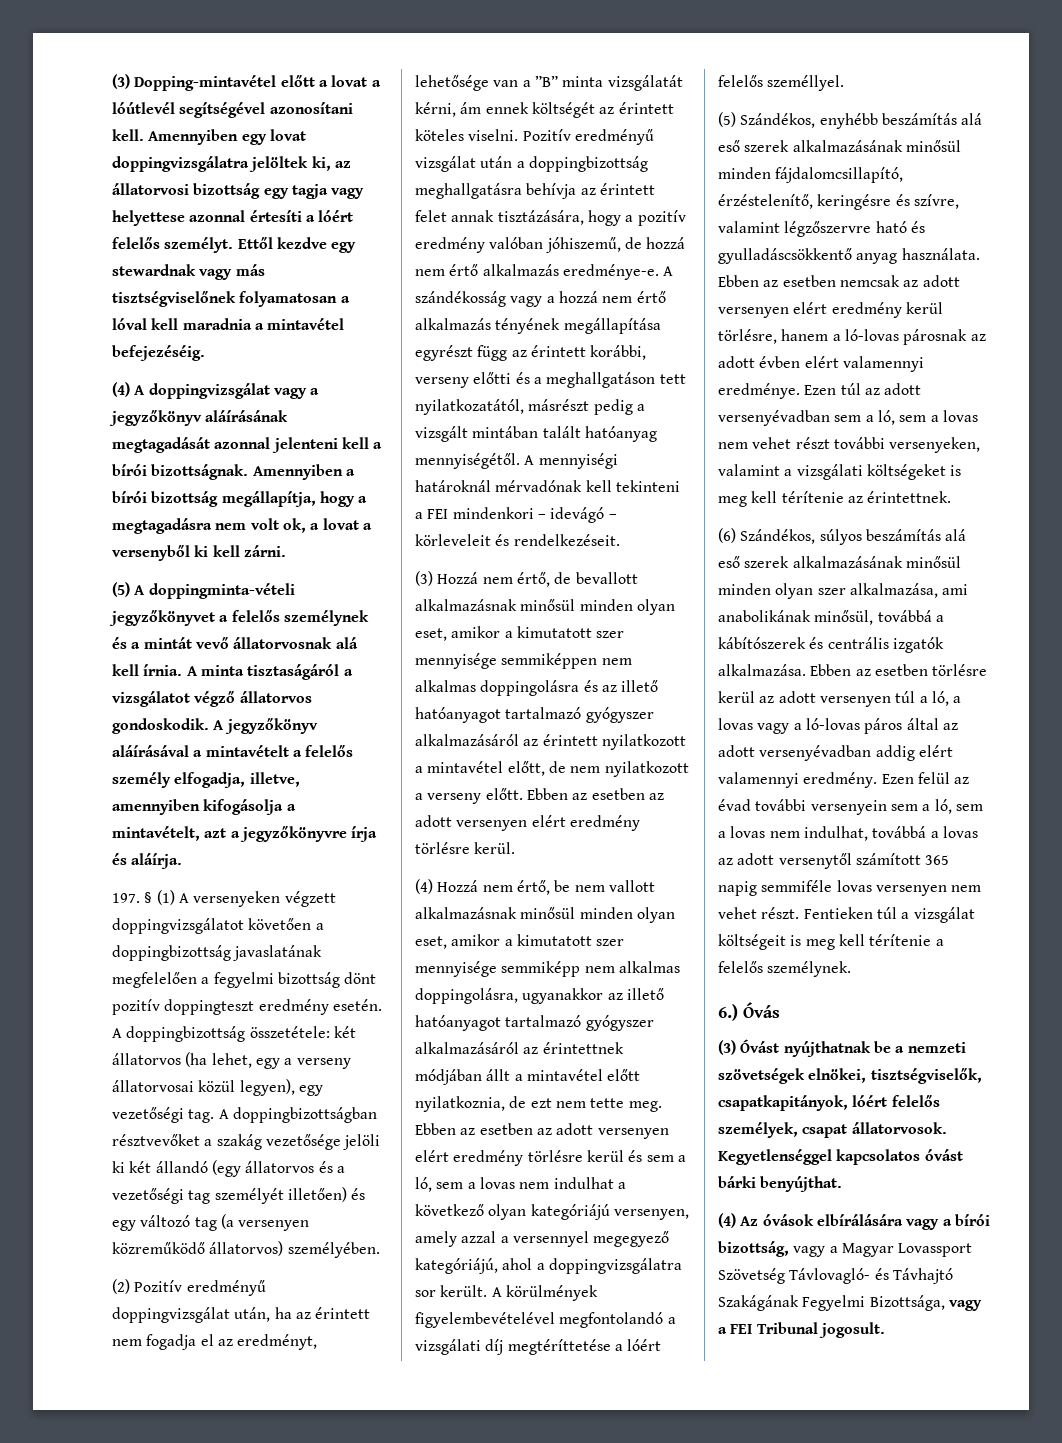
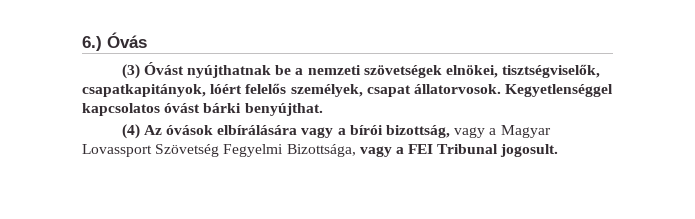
- (3) Dopping-mintavétel előtt a lovat a lóútlevél segítségével azonosítani kell. Amennyiben egy lovat doppingvizsgálatra jelöltek ki, az állatorvosi bizottság egy tagja vagy helyettese azonnal értesíti a lóért felelős személyt. Ettől kezdve egy stewardnak vagy más tisztségviselőnek folyamatosan a lóval kell maradnia a mintavétel befejezéséig.
- (4) A doppingvizsgálat vagy a jegyzőkönyv aláírásának megtagadását azonnal jelenteni kell a bírói bizottságnak. Amennyiben a bírói bizottság megállapítja, hogy a megtagadásra nem volt ok, a lovat a versenyből ki kell zárni.
- (5) A doppingminta-vételi jegyzőkönyvet a felelős személynek és a mintát vevő állatorvosnak alá kell írnia. A minta tisztaságáról a vizsgálatot végző állatorvos gondoskodik. A jegyzőkönyv aláírásával a mintavételt a felelős személy elfogadja, illetve, amennyiben kifogásolja a mintavételt, azt a jegyzőkönyvre írja és aláírja.
- 197. § (1) A versenyeken végzett doppingvizsgálatot követően a doppingbizottság javaslatának megfelelően a fegyelmi bizottság dönt pozitív doppingteszt eredmény esetén. A doppingbizottság összetétele: két állatorvos (ha lehet, egy a verseny állatorvosai közül legyen), egy vezetőségi tag. A doppingbizottságban résztvevőket a szakág vezetősége jelöli ki két állandó (egy állatorvos és a vezetőségi tag személyét illetően) és egy változó tag (a versenyen közreműködő állatorvos) személyében.
- (2) Pozitív eredményű doppingvizsgálat után, ha az érintett nem fogadja el az eredményt, lehetősége van a ”B” minta vizsgálatát kérni, ám ennek költségét az érintett köteles viselni. Pozitív eredményű vizsgálat után a doppingbizottság meghallgatásra behívja az érintett felet annak tisztázására, hogy a pozitív eredmény valóban jóhiszemű, de hozzá nem értő alkalmazás eredménye-e. A szándékosság vagy a hozzá nem értő alkalmazás tényének megállapítása egyrészt függ az érintett korábbi, verseny előtti és a meghallgatáson tett nyilatkozatától, másrészt pedig a vizsgált mintában talált hatóanyag mennyiségétől. A mennyiségi határoknál mérvadónak kell tekinteni a FEI mindenkori – idevágó – körleveleit és rendelkezéseit.
- (3) Hozzá nem értő, de bevallott alkalmazásnak minősül minden olyan eset, amikor a kimutatott szer mennyisége semmiképpen nem alkalmas doppingolásra és az illető hatóanyagot tartalmazó gyógyszer alkalmazásáról az érintett nyilatkozott a mintavétel előtt, de nem nyilatkozott a verseny előtt. Ebben az esetben az adott versenyen elért eredmény törlésre kerül.
- (4) Hozzá nem értő, be nem vallott alkalmazásnak minősül minden olyan eset, amikor a kimutatott szer mennyisége semmiképp nem alkalmas doppingolásra, ugyanakkor az illető hatóanyagot tartalmazó gyógyszer alkalmazásáról az érintettnek módjában állt a mintavétel előtt nyilatkoznia, de ezt nem tette meg. Ebben az esetben az adott versenyen elért eredmény törlésre kerül és sem a ló, sem a lovas nem indulhat a következő olyan kategóriájú versenyen, amely azzal a versennyel megegyező kategóriájú, ahol a doppingvizsgálatra sor került. A körülmények figyelembevételével megfontolandó a vizsgálati díj megtéríttetése a lóért felelős személlyel.
- (5) Szándékos, enyhébb beszámítás alá eső szerek alkalmazásának minősül minden fájdalomcsillapító, érzéstelenítő, keringésre és szívre, valamint légzőszervre ható és gyulladáscsökkentő anyag használata. Ebben az esetben nemcsak az adott versenyen elért eredmény kerül törlésre, hanem a ló-lovas párosnak az adott évben elért valamennyi eredménye. Ezen túl az adott versenyévadban sem a ló, sem a lovas nem vehet részt további versenyeken, valamint a vizsgálati költségeket is meg kell térítenie az érintettnek.
- (6) Szándékos, súlyos beszámítás alá eső szerek alkalmazásának minősül minden olyan szer alkalmazása, ami anabolikának minősül, továbbá a kábítószerek és centrális izgatók alkalmazása. Ebben az esetben törlésre kerül az adott versenyen túl a ló, a lovas vagy a ló-lovas páros által az adott versenyévadban addig elért valamennyi eredmény. Ezen felül az évad további versenyein sem a ló, sem a lovas nem indulhat, továbbá a lovas az adott versenytől számított 365 napig semmiféle lovas versenyen nem vehet részt. Fentieken túl a vizsgálat költségeit is meg kell térítenie a felelős személynek.
- (4) Az óvások elbírálására vagy a bírói bizottság, vagy a Magyar Lovassport Szövetség Távlovagló- és Távhajtó Szakágának Fegyelmi Bizottsága, vagy a FEI Tribunal jogosult.
+ (4) Az óvások elbírálására vagy a bírói bizottság, vagy a Magyar Lovassport Szövetség Fegyelmi Bizottsága, vagy a FEI Tribunal jogosult.

